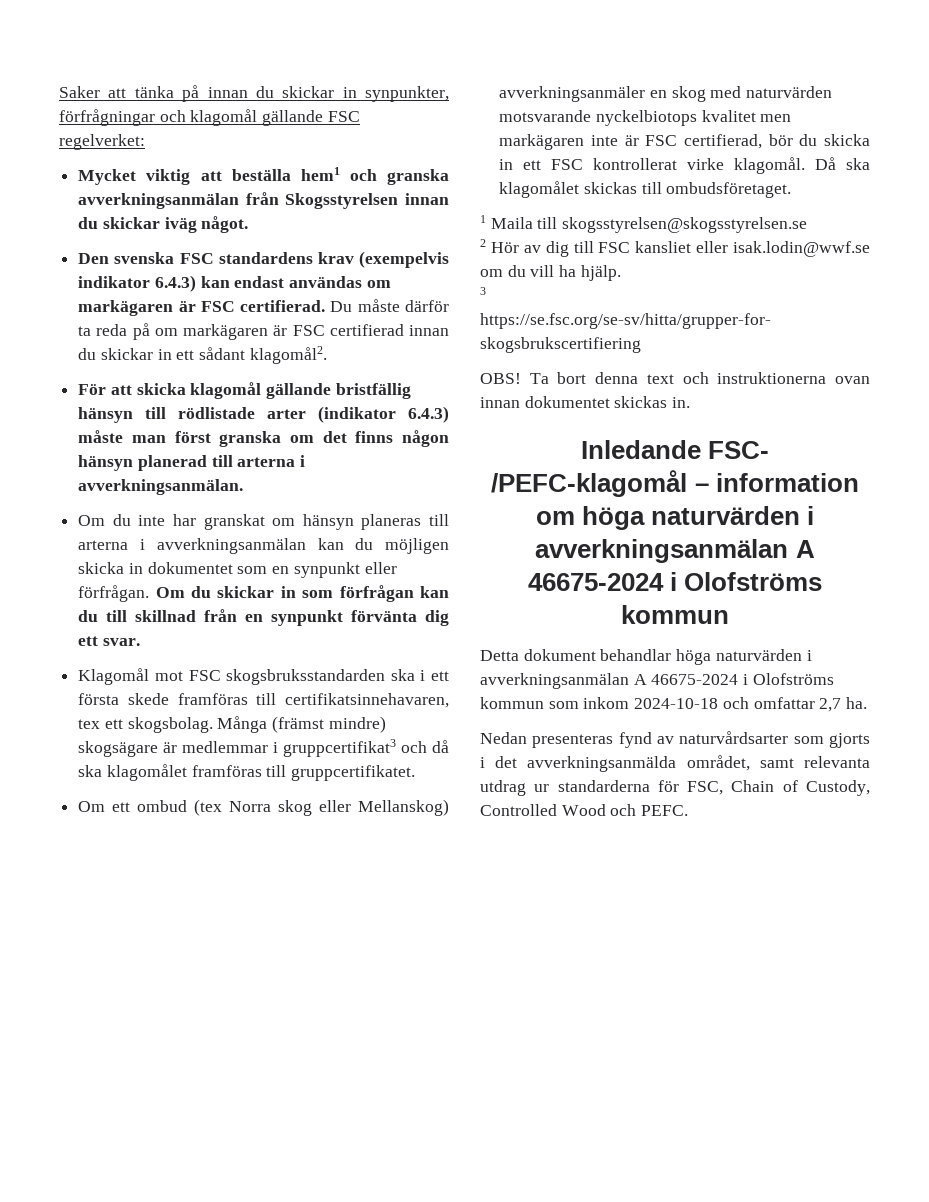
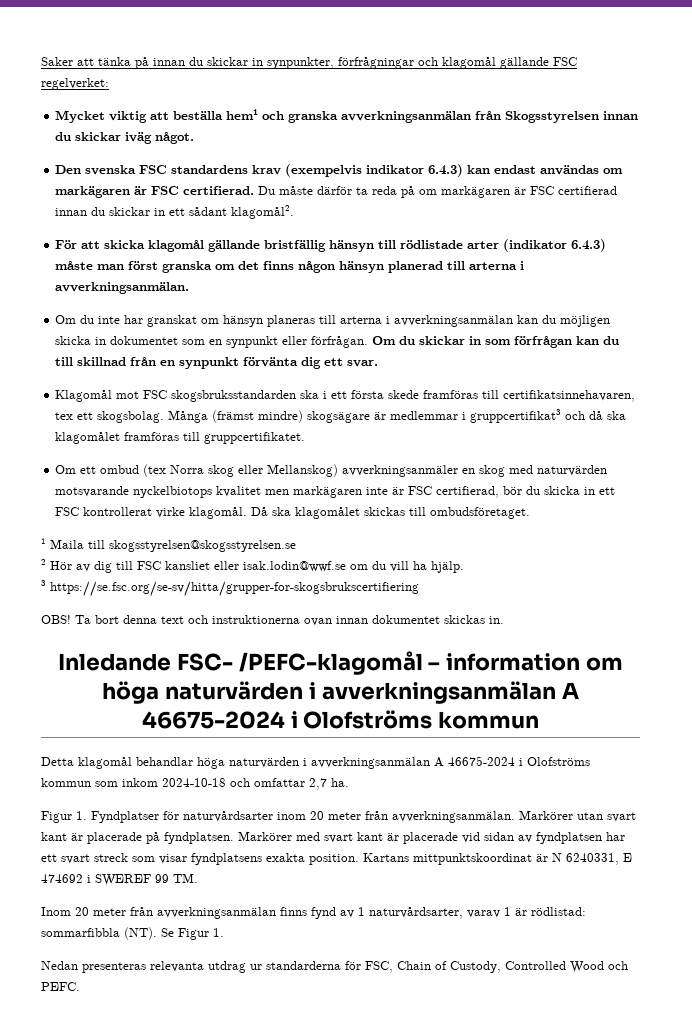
- Detta dokument behandlar höga naturvärden i avverkningsanmälan A 46675-2024 i Olofströms kommun som inkom 2024-10-18 och omfattar 2,7 ha.
+ Detta klagomål behandlar höga naturvärden i avverkningsanmälan A 46675-2024 i Olofströms kommun som inkom 2024-10-18 och omfattar 2,7 ha.
- Nedan presenteras fynd av naturvårdsarter som gjorts i det avverkningsanmälda området, samt relevanta utdrag ur standarderna för FSC, Chain of Custody, Controlled Wood och PEFC.
+ Figur 1. Fyndplatser för naturvårdsarter inom 20 meter från avverkningsanmälan. Markörer utan svart kant är placerade på fyndplatsen. Markörer med svart kant är placerade vid sidan av fyndplatsen har ett svart streck som visar fyndplatsens exakta position. Kartans mittpunktskoordinat är N 6240331, E 474692 i SWEREF 99 TM.
+ Inom 20 meter från avverkningsanmälan finns fynd av 1 naturvårdsarter, varav 1 är rödlistad: sommarfibbla (NT). Se Figur 1.
+ Nedan presenteras relevanta utdrag ur standarderna för FSC, Chain of Custody, Controlled Wood och PEFC.

